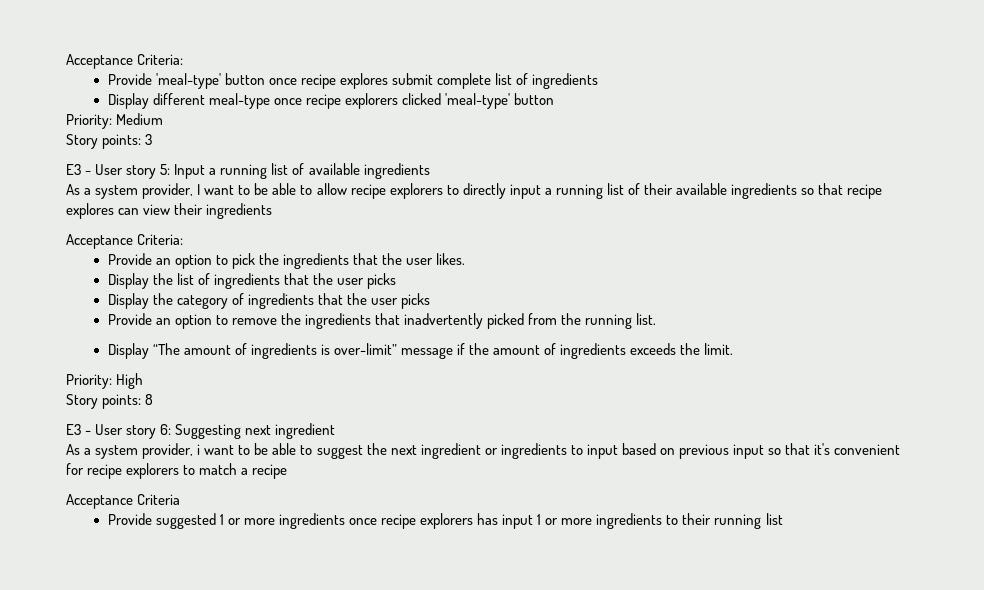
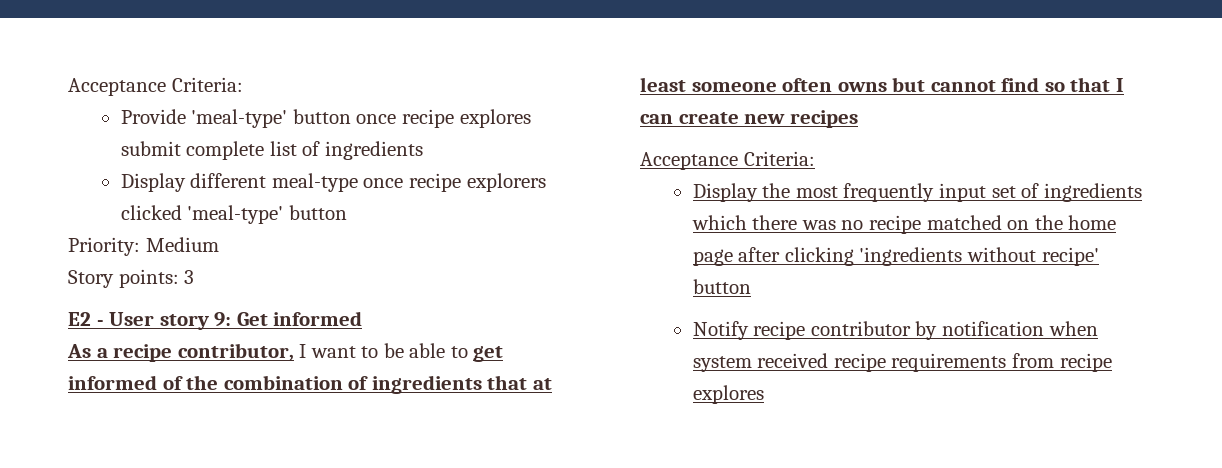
- E3 - User story 5: Input a running list of available ingredients
- As a system provider, I want to be able to allow recipe explorers to directly input a running list of their available ingredients so that recipe explores can view their ingredients
+ E2 - User story 9: Get informed
+ As a recipe contributor, I want to be able to get informed of the combination of ingredients that at least someone often owns but cannot find so that I can create new recipes
  Acceptance Criteria:
- Provide an option to pick the ingredients that the user likes.
- Display the list of ingredients that the user picks
- Display the category of ingredients that the user picks
- Provide an option to remove the ingredients that inadvertently picked from the running list.
- Display “The amount of ingredients is over-limit” message if the amount of ingredients exceeds the limit.
- Priority: High
- Story points: 8
- E3 - User story 6: Suggesting next ingredient
- As a system provider, i want to be able to suggest the next ingredient or ingredients to input based on previous input so that it's convenient for recipe explorers to match a recipe
- Acceptance Criteria
- Provide suggested 1 or more ingredients once recipe explorers has input 1 or more ingredients to their running list
+ Display the most frequently input set of ingredients which there was no recipe matched on the home page after clicking 'ingredients without recipe' button
+ Notify recipe contributor by notification when system received recipe requirements from recipe explores

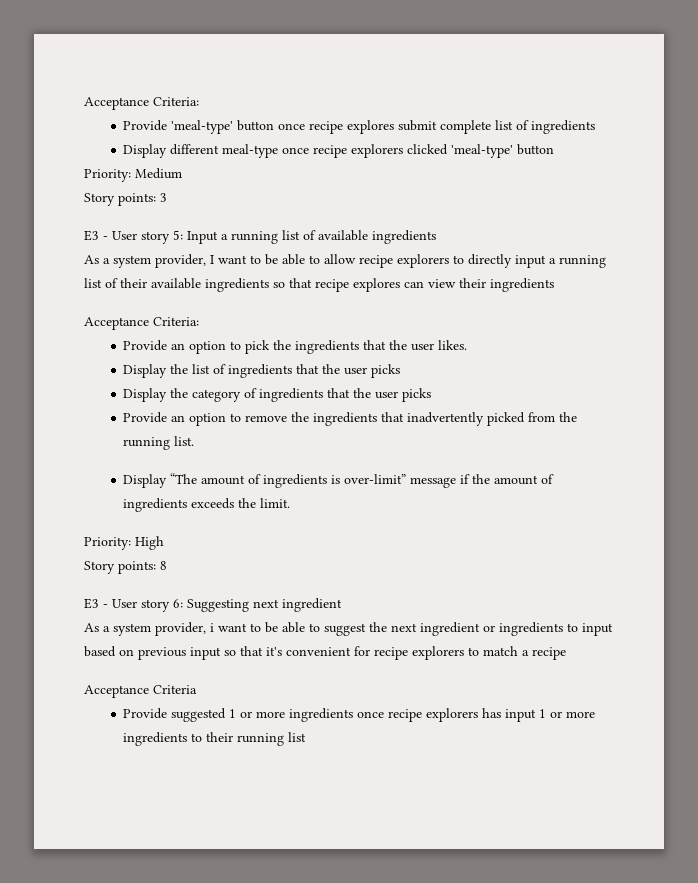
- E2 - User story 9: Get informed
- As a recipe contributor, I want to be able to get informed of the combination of ingredients that at least someone often owns but cannot find so that I can create new recipes
+ E3 - User story 5: Input a running list of available ingredients
+ As a system provider, I want to be able to allow recipe explorers to directly input a running list of their available ingredients so that recipe explores can view their ingredients
  Acceptance Criteria:
- Display the most frequently input set of ingredients which there was no recipe matched on the home page after clicking 'ingredients without recipe' button
- Notify recipe contributor by notification when system received recipe requirements from recipe explores
+ Provide an option to pick the ingredients that the user likes.
+ Display the list of ingredients that the user picks
+ Display the category of ingredients that the user picks
+ Provide an option to remove the ingredients that inadvertently picked from the running list.
+ Display “The amount of ingredients is over-limit” message if the amount of ingredients exceeds the limit.
+ Priority: High
+ Story points: 8
+ E3 - User story 6: Suggesting next ingredient
+ As a system provider, i want to be able to suggest the next ingredient or ingredients to input based on previous input so that it's convenient for recipe explorers to match a recipe
+ Acceptance Criteria
+ Provide suggested 1 or more ingredients once recipe explorers has input 1 or more ingredients to their running list

